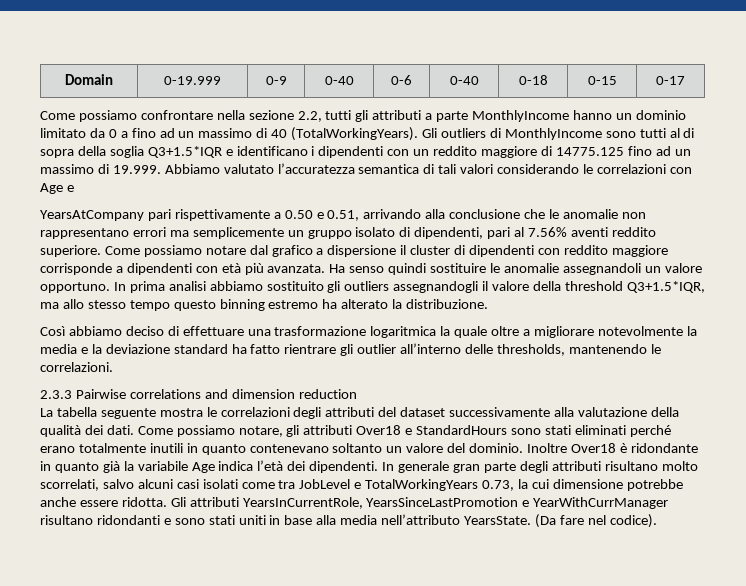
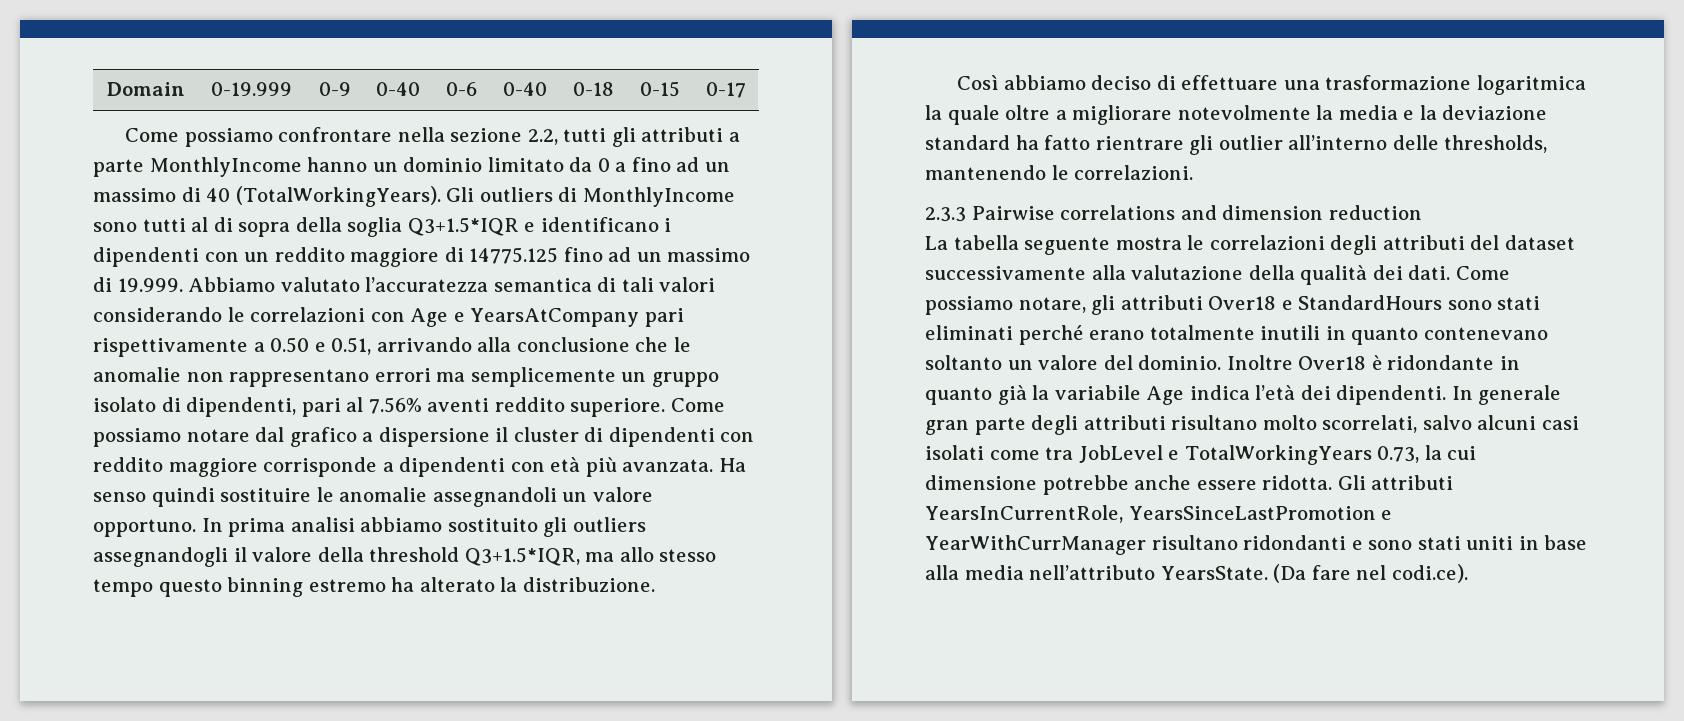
- Gli outliers di MonthlyIncome sono tutti al di sopra della soglia Q3+1.5*IQR e identificano i dipendenti con un reddito maggiore di 14775.125 fino ad un massimo di 19.999. Abbiamo valutato l’accuratezza semantica di tali valori considerando le correlazioni con Age e
- YearsAtCompany pari rispettivamente a 0.50 e 0.51, arrivando alla conclusione che le anomalie non rappresentano errori ma semplicemente un gruppo isolato di dipendenti, pari al 7.56% aventi reddito superiore.
+ Gli outliers di MonthlyIncome sono tutti al di sopra della soglia Q3+1.5*IQR e identificano i dipendenti con un reddito maggiore di 14775.125 fino ad un massimo di 19.999. Abbiamo valutato l’accuratezza semantica di tali valori considerando le correlazioni con Age e YearsAtCompany pari rispettivamente a 0.50 e 0.51, arrivando alla conclusione che le anomalie non rappresentano errori ma semplicemente un gruppo isolato di dipendenti, pari al 7.56% aventi reddito superiore.
- (Da fare nel codice).
+ (Da fare nel codi.ce).

